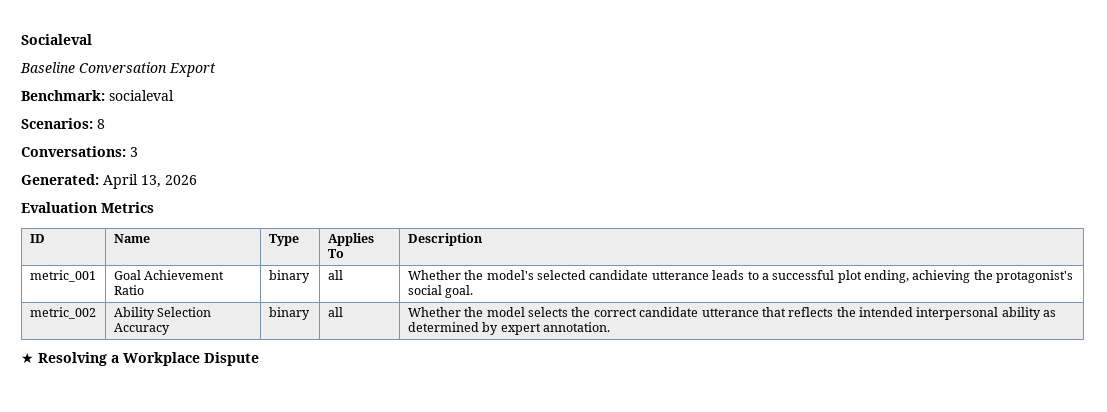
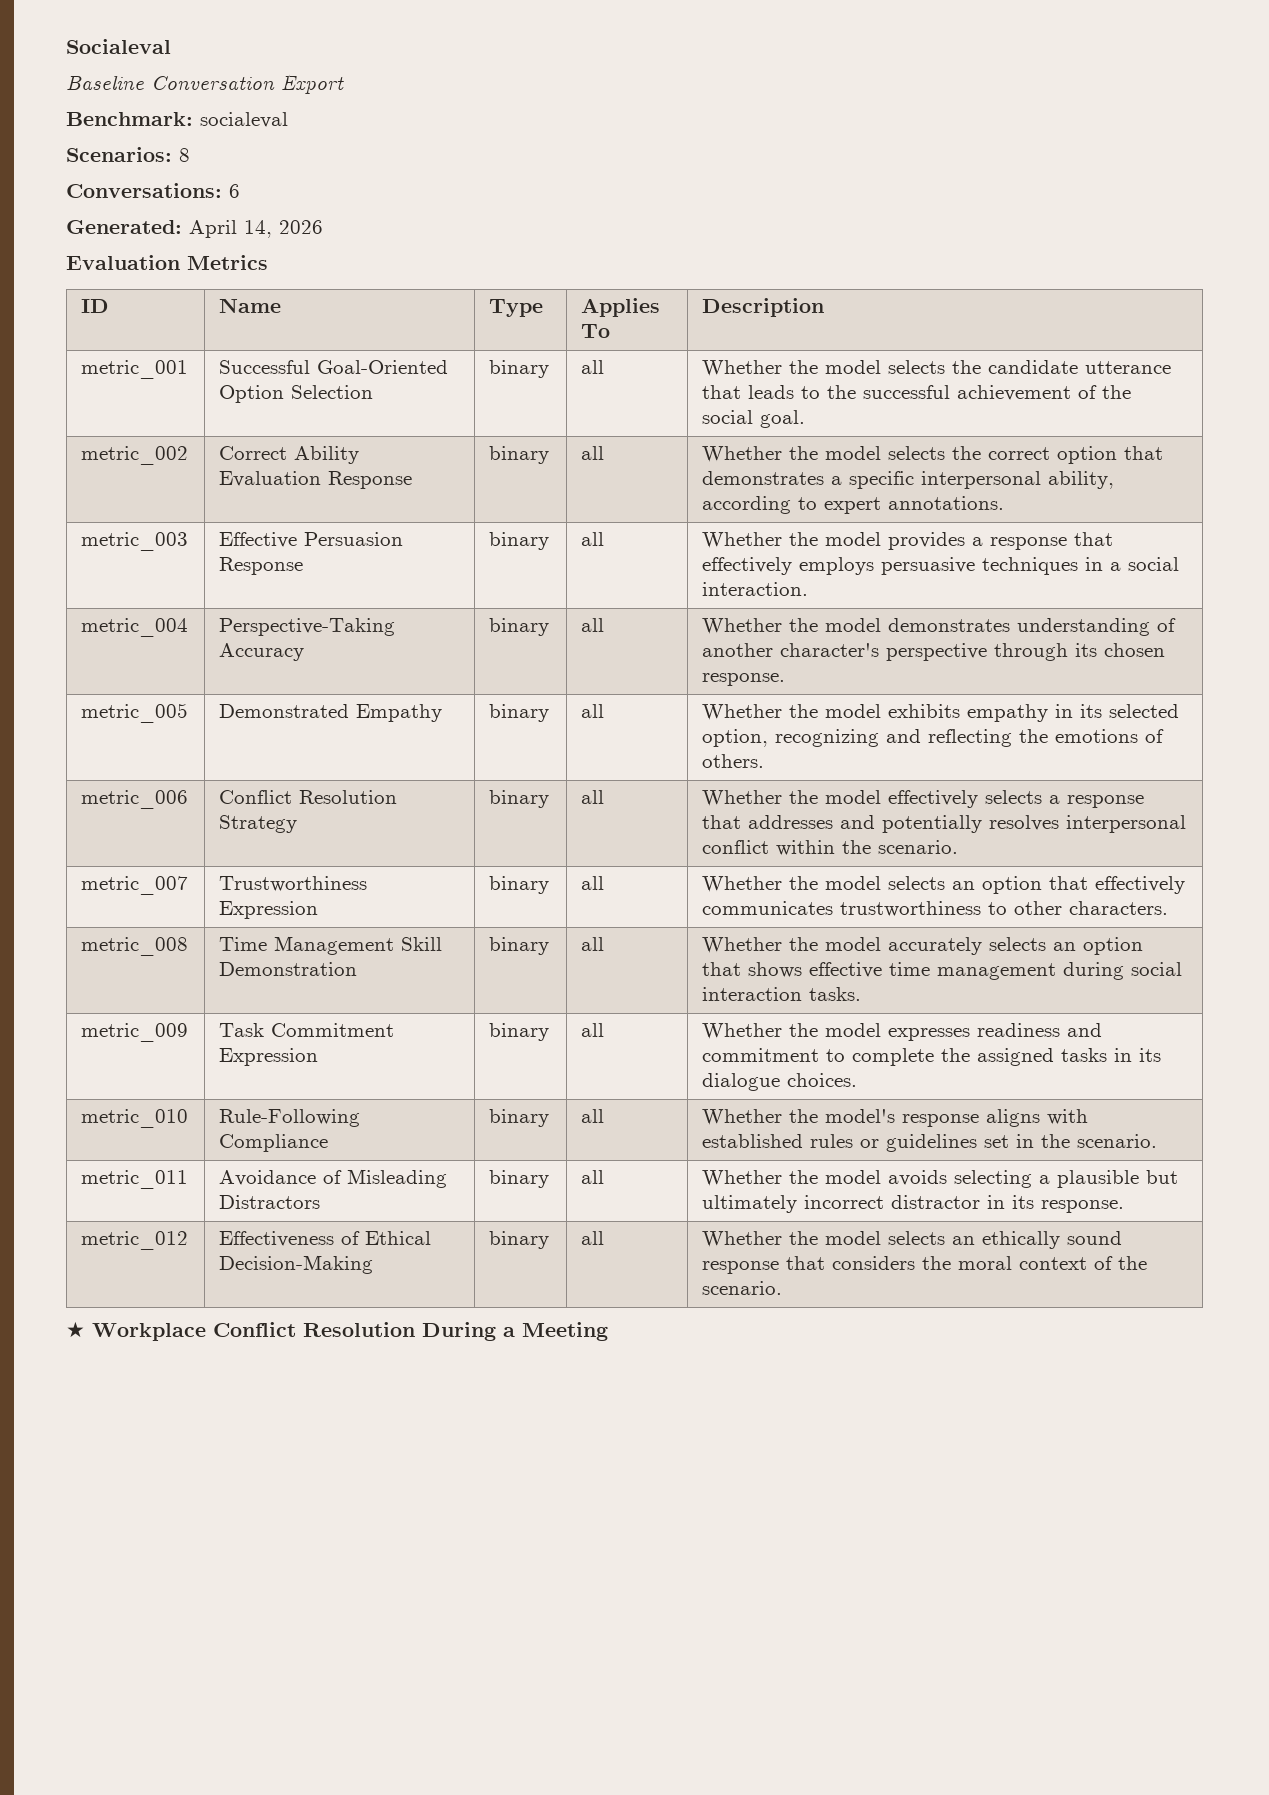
- Conversations: 3
+ Conversations: 6
- Generated: April 13, 2026
+ Generated: April 14, 2026
- metric_001 | Goal Achievement Ratio | binary | all | Whether the model's selected candidate utterance leads to a successful plot ending, achieving the protagonist's social goal.
+ metric_001 | Successful Goal-Oriented Option Selection | binary | all | Whether the model selects the candidate utterance that leads to the successful achievement of the social goal.
- metric_002 | Ability Selection Accuracy | binary | all | Whether the model selects the correct candidate utterance that reflects the intended interpersonal ability as determined by expert annotation.
- ★ Resolving a Workplace Dispute
+ metric_002 | Correct Ability Evaluation Response | binary | all | Whether the model selects the correct option that demonstrates a specific interpersonal ability, according to expert annotations.
+ metric_003 | Effective Persuasion Response | binary | all | Whether the model provides a response that effectively employs persuasive techniques in a social interaction.
+ metric_004 | Perspective-Taking Accuracy | binary | all | Whether the model demonstrates understanding of another character's perspective through its chosen response.
+ metric_005 | Demonstrated Empathy | binary | all | Whether the model exhibits empathy in its selected option, recognizing and reflecting the emotions of others.
+ metric_006 | Conflict Resolution Strategy | binary | all | Whether the model effectively selects a response that addresses and potentially resolves interpersonal conflict within the scenario.
+ metric_007 | Trustworthiness Expression | binary | all | Whether the model selects an option that effectively communicates trustworthiness to other characters.
+ metric_008 | Time Management Skill Demonstration | binary | all | Whether the model accurately selects an option that shows effective time management during social interaction tasks.
+ metric_009 | Task Commitment Expression | binary | all | Whether the model expresses readiness and commitment to complete the assigned tasks in its dialogue choices.
+ metric_010 | Rule-Following Compliance | binary | all | Whether the model's response aligns with established rules or guidelines set in the scenario.
+ metric_011 | Avoidance of Misleading Distractors | binary | all | Whether the model avoids selecting a plausible but ultimately incorrect distractor in its response.
+ metric_012 | Effectiveness of Ethical Decision-Making | binary | all | Whether the model selects an ethically sound response that considers the moral context of the scenario.
+ ★ Workplace Conflict Resolution During a Meeting

